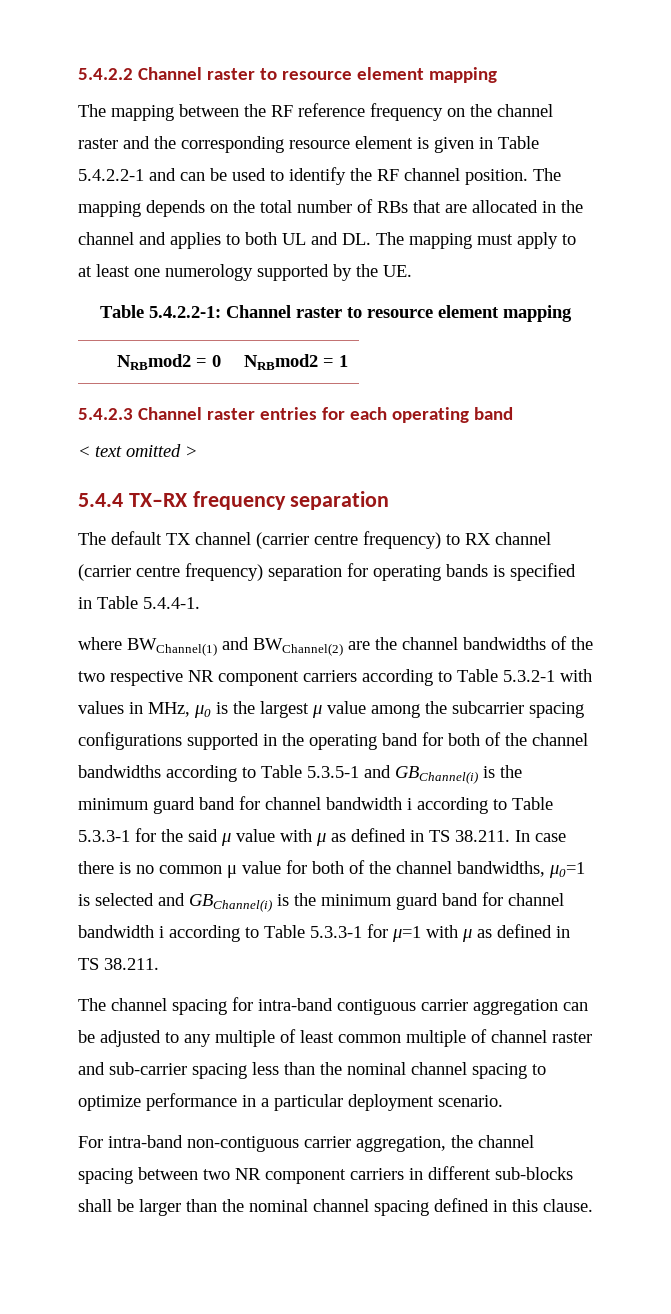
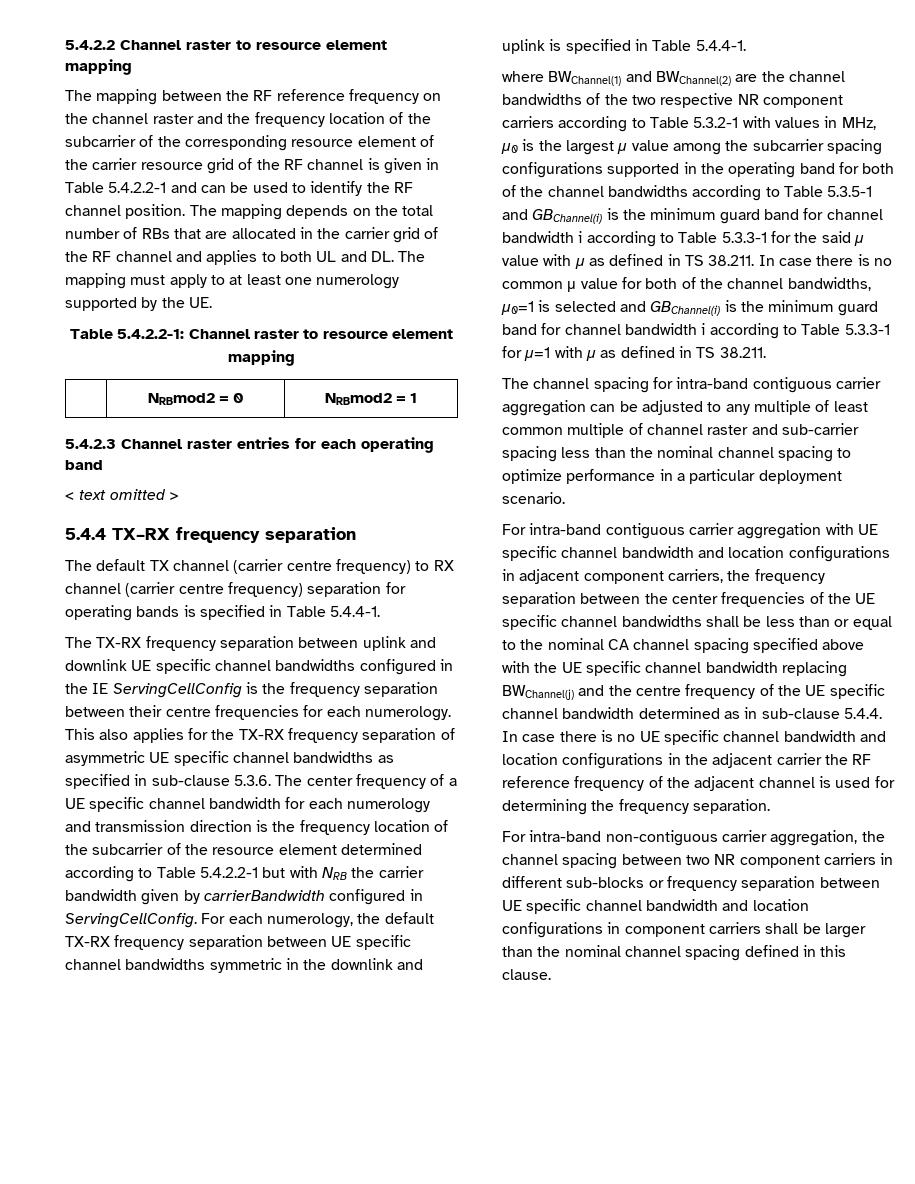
- The mapping between the RF reference frequency on the channel raster and the corresponding resource element is given in Table 5.4.2.2-1 and can be used to identify the RF channel position.
+ The mapping between the RF reference frequency on the channel raster and the frequency location of the subcarrier of the corresponding resource element of the carrier resource grid of the RF channel is given in Table 5.4.2.2-1 and can be used to identify the RF channel position.
- The mapping depends on the total number of RBs that are allocated in the channel and applies to both UL and DL. The mapping must apply to at least one numerology supported by the UE.
+ The mapping depends on the total number of RBs that are allocated in the carrier grid of the RF channel and applies to both UL and DL. The mapping must apply to at least one numerology supported by the UE.
+ The TX-RX frequency separation between uplink and downlink UE specific channel bandwidths configured in the IE ServingCellConfig is the frequency separation between their centre frequencies for each numerology. This also applies for the TX-RX frequency separation of asymmetric UE specific channel bandwidths as specified in sub-clause 5.3.6. The center frequency of a UE specific channel bandwidth for each numerology and transmission direction is the frequency location of the subcarrier of the resource element determined according to Table 5.4.2.2-1 but with NRB the carrier bandwidth given by carrierBandwidth configured in ServingCellConfig. For each numerology, the default TX-RX frequency separation between UE specific channel bandwidths symmetric in the downlink and uplink is specified in Table 5.4.4-1.
+ For intra-band contiguous carrier aggregation with UE specific channel bandwidth and location configurations in adjacent component carriers, the frequency separation between the center frequencies of the UE specific channel bandwidths shall be less than or equal to the nominal CA channel spacing specified above with the UE specific channel bandwidth replacing BWChannel(j) and the centre frequency of the UE specific channel bandwidth determined as in sub-clause 5.4.4. In case there is no UE specific channel bandwidth and location configurations in the adjacent carrier the RF reference frequency of the adjacent channel is used for determining the frequency separation.
- For intra-band non-contiguous carrier aggregation, the channel spacing between two NR component carriers in different sub-blocks shall be larger than the nominal channel spacing defined in this clause.
+ For intra-band non-contiguous carrier aggregation, the channel spacing between two NR component carriers in different sub-blocks or frequency separation between UE specific channel bandwidth and location configurations in component carriers shall be larger than the nominal channel spacing defined in this clause.

